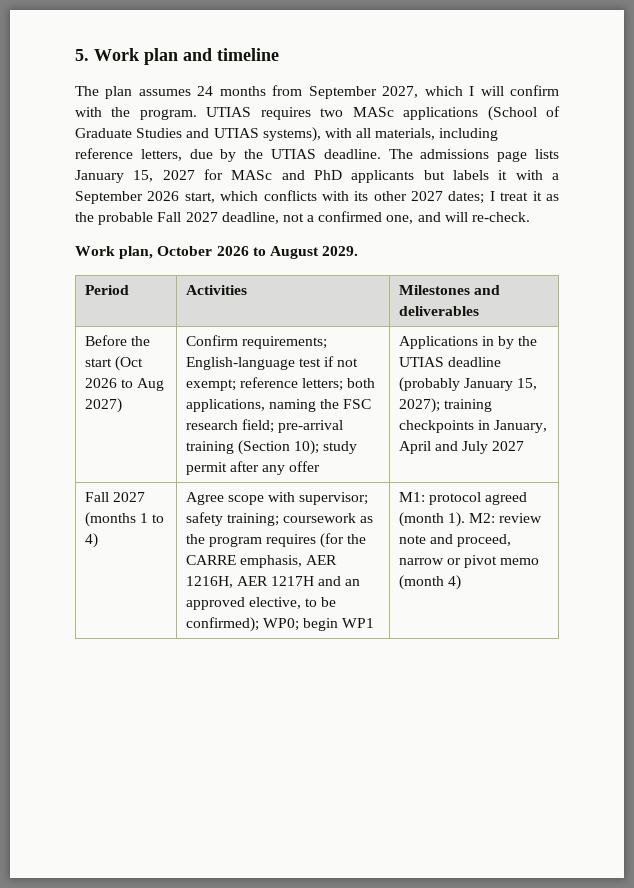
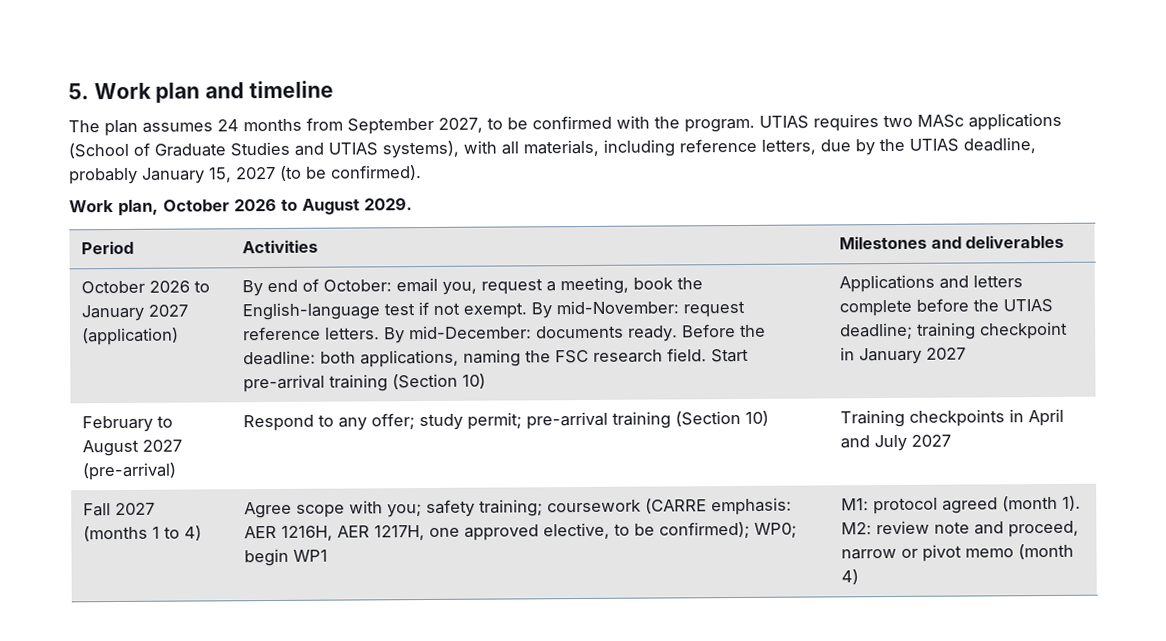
- The plan assumes 24 months from September 2027, which I will confirm with the program.
+ The plan assumes 24 months from September 2027, to be confirmed with the program.
- UTIAS requires two MASc applications (School of Graduate Studies and UTIAS systems), with all materials, including reference letters, due by the UTIAS deadline. The admissions page lists January 15, 2027 for MASc and PhD applicants but labels it with a September 2026 start, which conflicts with its other 2027 dates; I treat it as the probable Fall 2027 deadline, not a confirmed one, and will re-check.
+ UTIAS requires two MASc applications (School of Graduate Studies and UTIAS systems), with all materials, including reference letters, due by the UTIAS deadline, probably January 15, 2027 (to be confirmed).
- Before the start (Oct 2026 to Aug 2027) | Confirm requirements; English-language test if not exempt; reference letters; both applications, naming the FSC research field; pre-arrival training (Section 10); study permit after any offer | Applications in by the UTIAS deadline (probably January 15, 2027); training checkpoints in January, April and July 2027
+ October 2026 to January 2027 (application) | By end of October: email you, request a meeting, book the English-language test if not exempt. By mid-November: request reference letters. By mid-December: documents ready. Before the deadline: both applications, naming the FSC research field. Start pre-arrival training (Section 10) | Applications and letters complete before the UTIAS deadline; training checkpoint in January 2027
+ February to August 2027 (pre-arrival) | Respond to any offer; study permit; pre-arrival training (Section 10) | Training checkpoints in April and July 2027
- Agree scope with supervisor; safety training; coursework as the program requires (for the CARRE emphasis, AER 1216H, AER 1217H and an approved elective, to be confirmed); WP0; begin WP1
+ Agree scope with you; safety training; coursework (CARRE emphasis: AER 1216H, AER 1217H, one approved elective, to be confirmed); WP0; begin WP1

